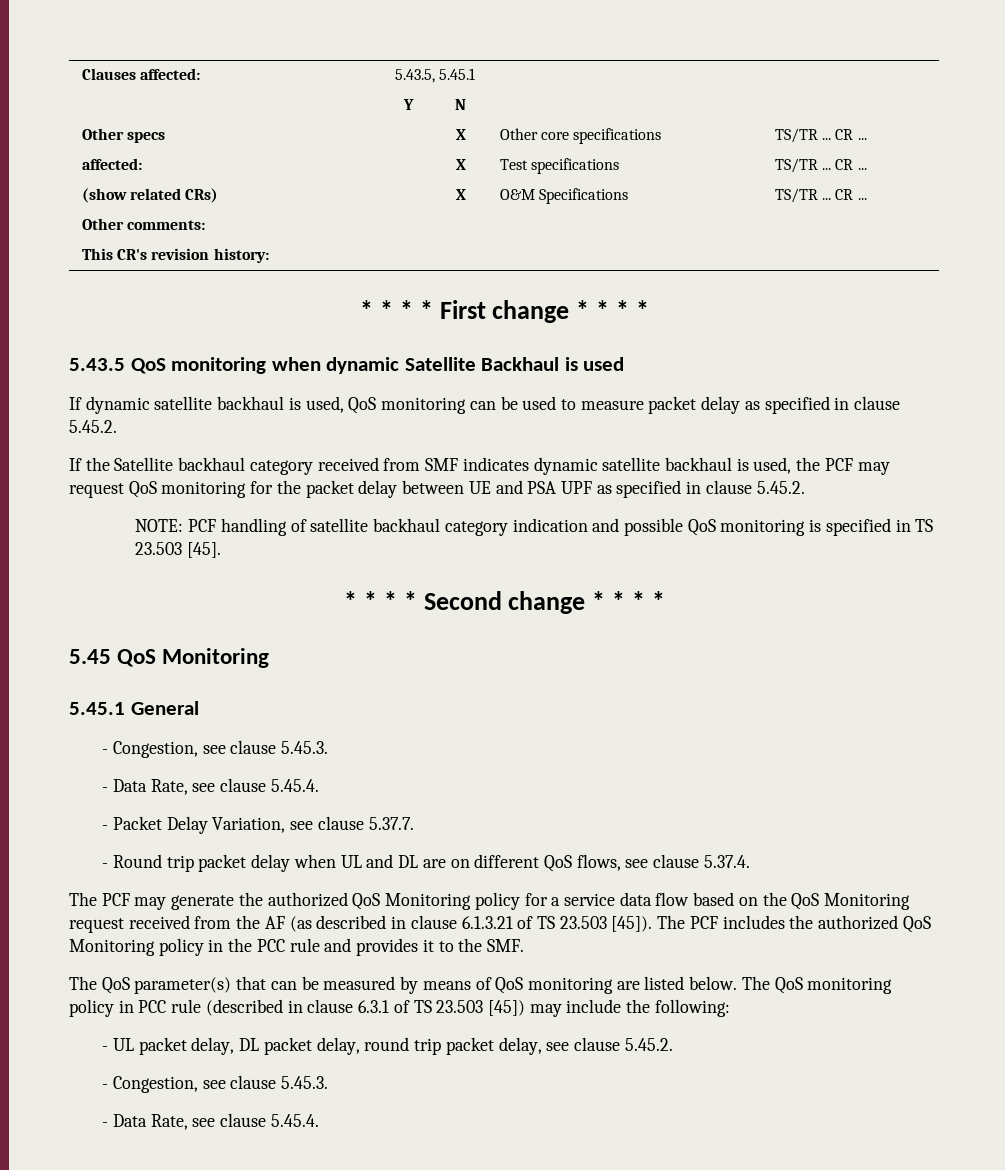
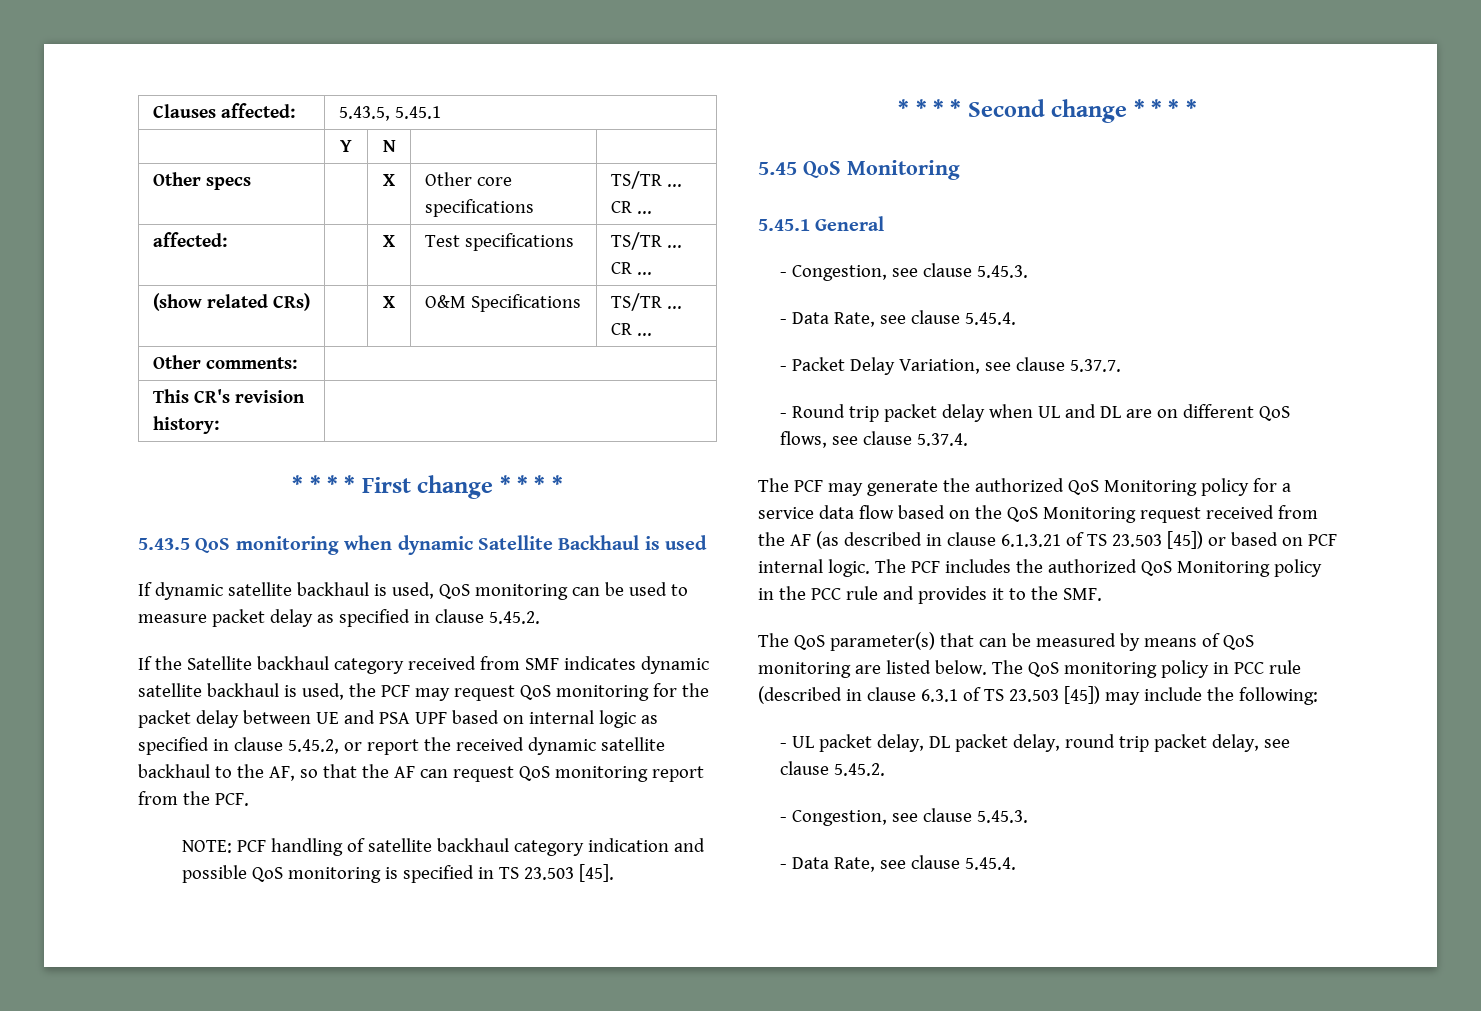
- If the Satellite backhaul category received from SMF indicates dynamic satellite backhaul is used, the PCF may request QoS monitoring for the packet delay between UE and PSA UPF as specified in clause 5.45.2.
+ If the Satellite backhaul category received from SMF indicates dynamic satellite backhaul is used, the PCF may request QoS monitoring for the packet delay between UE and PSA UPF based on internal logic as specified in clause 5.45.2, or report the received dynamic satellite backhaul to the AF, so that the AF can request QoS monitoring report from the PCF.
- The PCF may generate the authorized QoS Monitoring policy for a service data flow based on the QoS Monitoring request received from the AF (as described in clause 6.1.3.21 of TS 23.503 [45]).
+ The PCF may generate the authorized QoS Monitoring policy for a service data flow based on the QoS Monitoring request received from the AF (as described in clause 6.1.3.21 of TS 23.503 [45]) or based on PCF internal logic.

